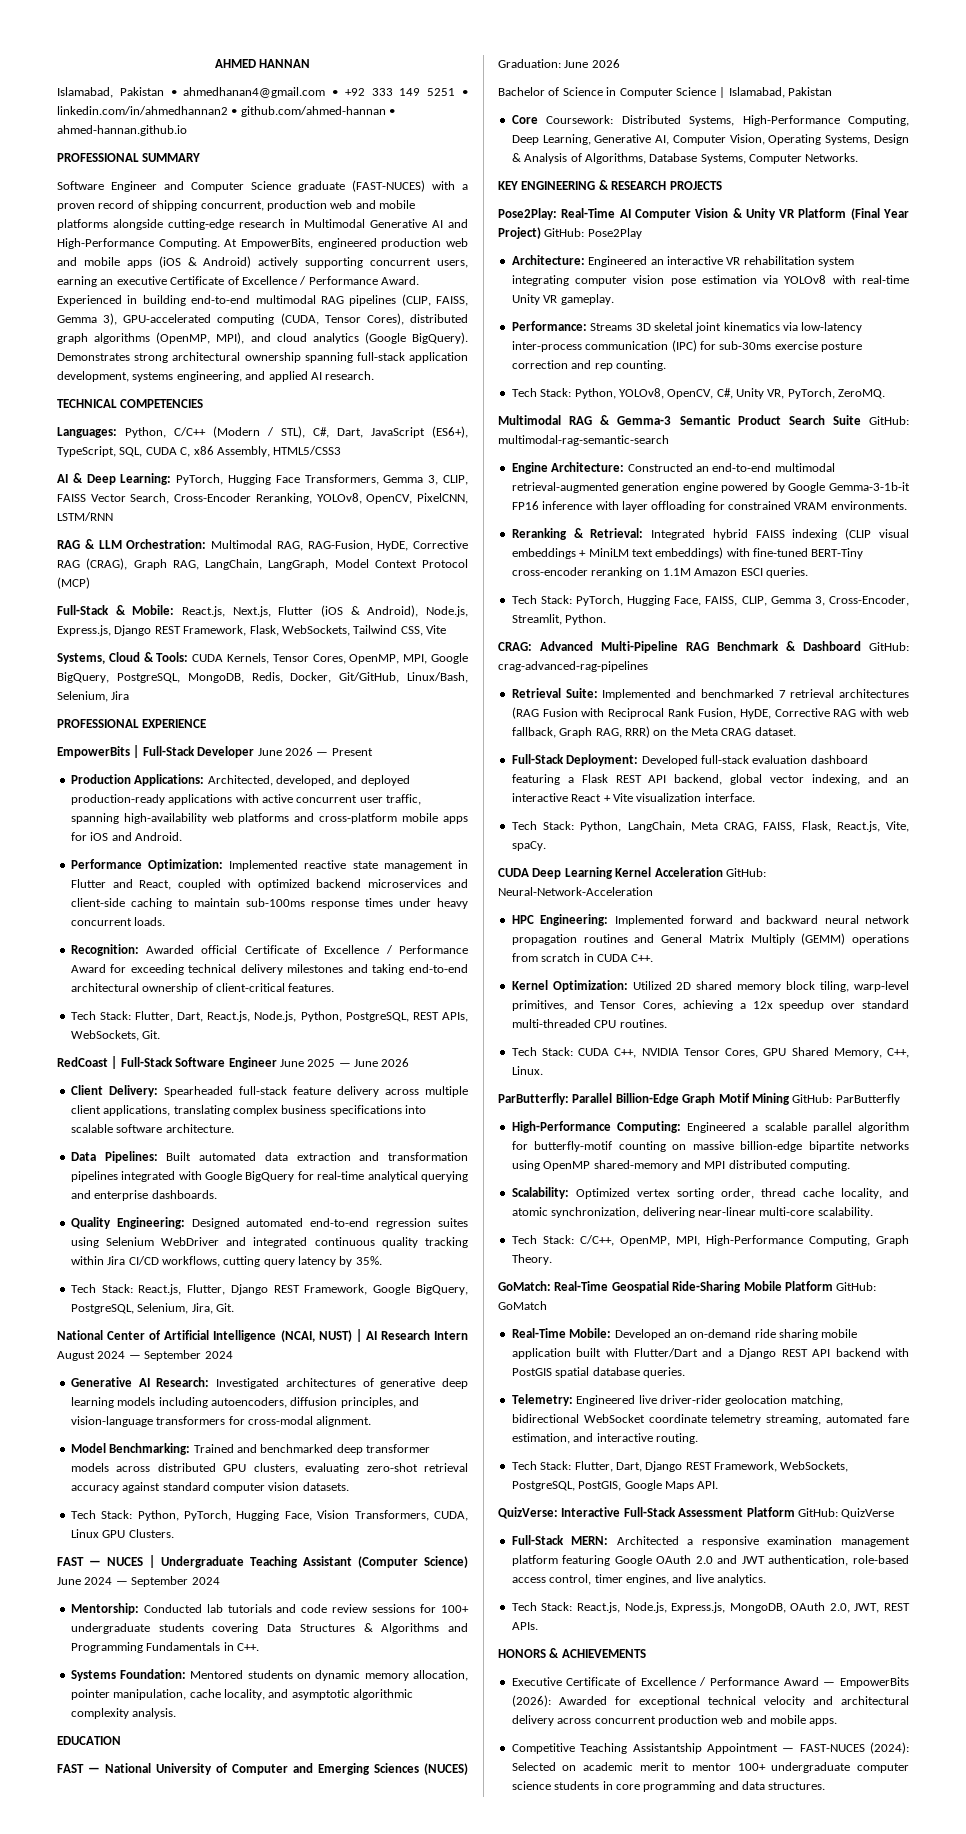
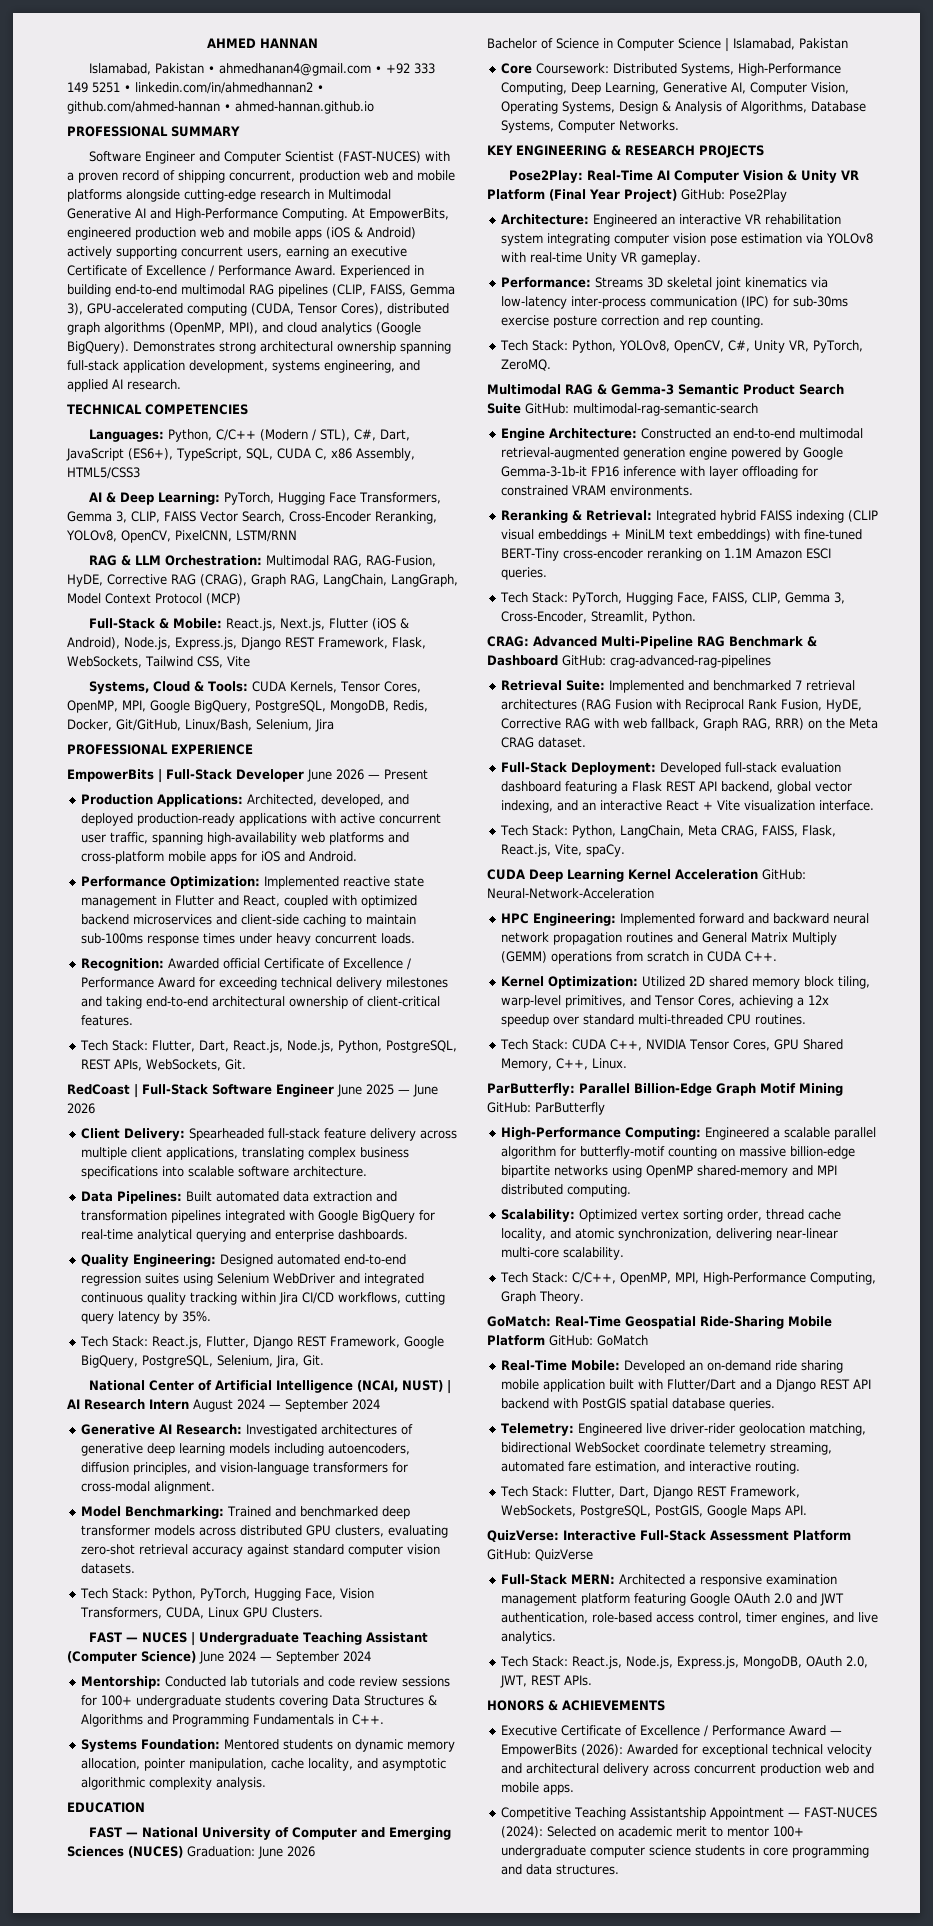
- Software Engineer and Computer Science graduate (FAST-NUCES) with a proven record of shipping concurrent, production web and mobile platforms alongside cutting-edge research in Multimodal Generative AI and High-Performance Computing.
+ Software Engineer and Computer Scientist (FAST-NUCES) with a proven record of shipping concurrent, production web and mobile platforms alongside cutting-edge research in Multimodal Generative AI and High-Performance Computing.

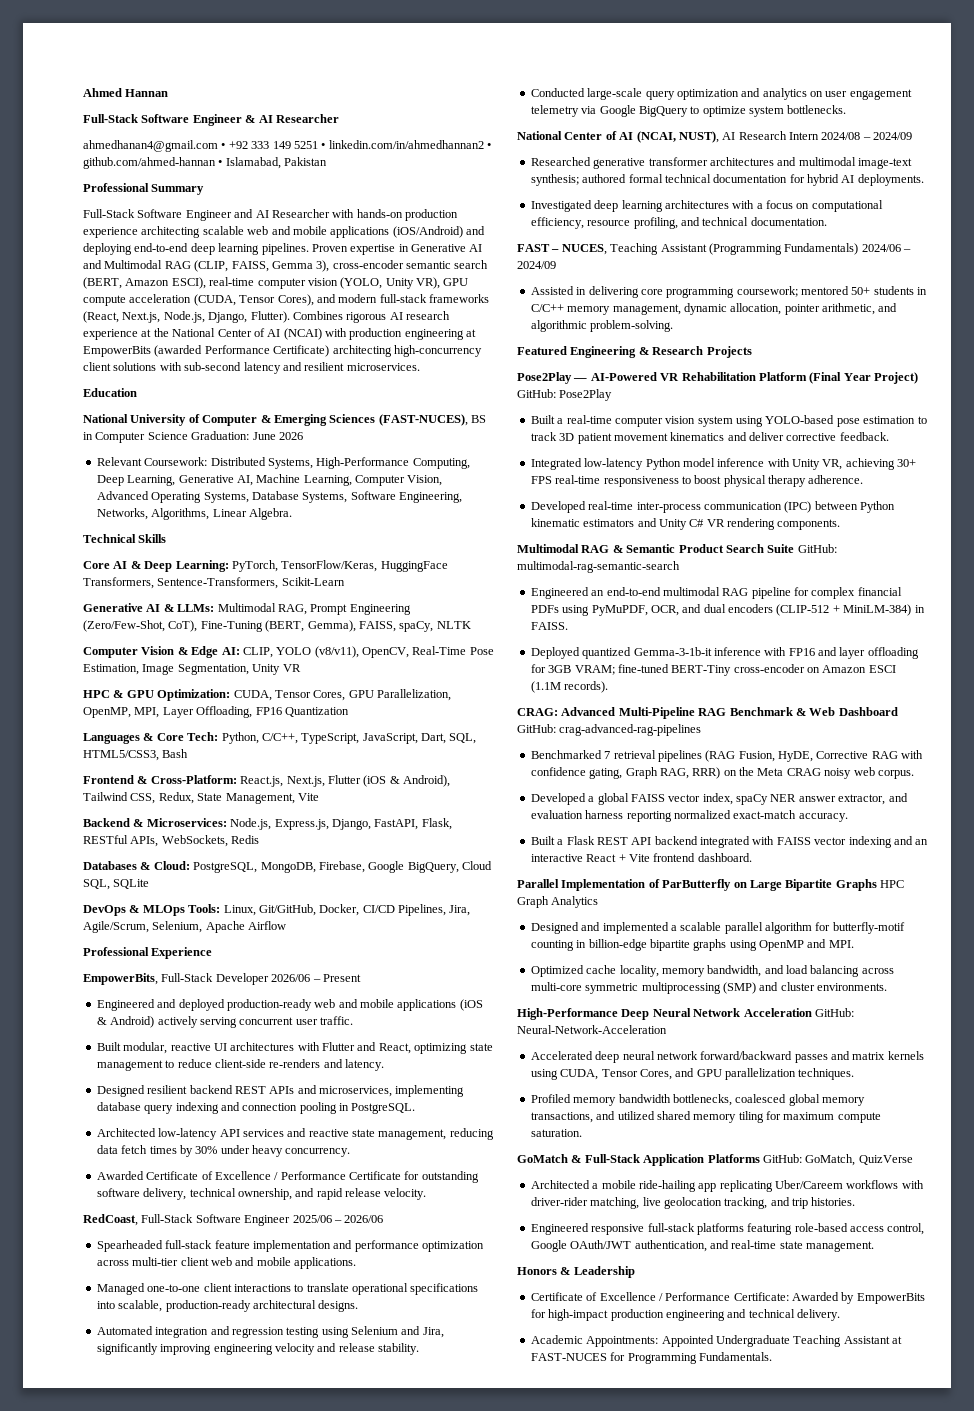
- AHMED HANNAN
- Islamabad, Pakistan • ahmedhanan4@gmail.com • +92 333 149 5251 • linkedin.com/in/ahmedhannan2 • github.com/ahmed-hannan • ahmed-hannan.github.io
- PROFESSIONAL SUMMARY
- Software Engineer and Computer Scientist (FAST-NUCES) with a proven record of shipping concurrent, production web and mobile platforms alongside cutting-edge research in Multimodal Generative AI and High-Performance Computing. At EmpowerBits, engineered production web and mobile apps (iOS & Android) actively supporting concurrent users, earning an executive Certificate of Excellence / Performance Award. Experienced in building end-to-end multimodal RAG pipelines (CLIP, FAISS, Gemma 3), GPU-accelerated computing (CUDA, Tensor Cores), distributed graph algorithms (OpenMP, MPI), and cloud analytics (Google BigQuery). Demonstrates strong architectural ownership spanning full-stack application development, systems engineering, and applied AI research.
- TECHNICAL COMPETENCIES
- Languages: Python, C/C++ (Modern / STL), C#, Dart, JavaScript (ES6+), TypeScript, SQL, CUDA C, x86 Assembly, HTML5/CSS3
- AI & Deep Learning: PyTorch, Hugging Face Transformers, Gemma 3, CLIP, FAISS Vector Search, Cross-Encoder Reranking, YOLOv8, OpenCV, PixelCNN, LSTM/RNN
- RAG & LLM Orchestration: Multimodal RAG, RAG-Fusion, HyDE, Corrective RAG (CRAG), Graph RAG, LangChain, LangGraph, Model Context Protocol (MCP)
- Full-Stack & Mobile: React.js, Next.js, Flutter (iOS & Android), Node.js, Express.js, Django REST Framework, Flask, WebSockets, Tailwind CSS, Vite
- Systems, Cloud & Tools: CUDA Kernels, Tensor Cores, OpenMP, MPI, Google BigQuery, PostgreSQL, MongoDB, Redis, Docker, Git/GitHub, Linux/Bash, Selenium, Jira
- PROFESSIONAL EXPERIENCE
- EmpowerBits | Full-Stack Developer June 2026 — Present
- Production Applications: Architected, developed, and deployed production-ready applications with active concurrent user traffic, spanning high-availability web platforms and cross-platform mobile apps for iOS and Android.
- Performance Optimization: Implemented reactive state management in Flutter and React, coupled with optimized backend microservices and client-side caching to maintain sub-100ms response times under heavy concurrent loads.
- Recognition: Awarded official Certificate of Excellence / Performance Award for exceeding technical delivery milestones and taking end-to-end architectural ownership of client-critical features.
- Tech Stack: Flutter, Dart, React.js, Node.js, Python, PostgreSQL, REST APIs, WebSockets, Git.
- RedCoast | Full-Stack Software Engineer June 2025 — June 2026
- Client Delivery: Spearheaded full-stack feature delivery across multiple client applications, translating complex business specifications into scalable software architecture.
- Data Pipelines: Built automated data extraction and transformation pipelines integrated with Google BigQuery for real-time analytical querying and enterprise dashboards.
- Quality Engineering: Designed automated end-to-end regression suites using Selenium WebDriver and integrated continuous quality tracking within Jira CI/CD workflows, cutting query latency by 35%.
- Tech Stack: React.js, Flutter, Django REST Framework, Google BigQuery, PostgreSQL, Selenium, Jira, Git.
- National Center of Artificial Intelligence (NCAI, NUST) | AI Research Intern August 2024 — September 2024
- Generative AI Research: Investigated architectures of generative deep learning models including autoencoders, diffusion principles, and vision-language transformers for cross-modal alignment.
- Model Benchmarking: Trained and benchmarked deep transformer models across distributed GPU clusters, evaluating zero-shot retrieval accuracy against standard computer vision datasets.
- Tech Stack: Python, PyTorch, Hugging Face, Vision Transformers, CUDA, Linux GPU Clusters.
- FAST — NUCES | Undergraduate Teaching Assistant (Computer Science) June 2024 — September 2024
- Mentorship: Conducted lab tutorials and code review sessions for 100+ undergraduate students covering Data Structures & Algorithms and Programming Fundamentals in C++.
- Systems Foundation: Mentored students on dynamic memory allocation, pointer manipulation, cache locality, and asymptotic algorithmic complexity analysis.
- EDUCATION
- FAST — National University of Computer and Emerging Sciences (NUCES) Graduation: June 2026
- Bachelor of Science in Computer Science | Islamabad, Pakistan
- Core Coursework: Distributed Systems, High-Performance Computing, Deep Learning, Generative AI, Computer Vision, Operating Systems, Design & Analysis of Algorithms, Database Systems, Computer Networks.
- KEY ENGINEERING & RESEARCH PROJECTS
- Pose2Play: Real-Time AI Computer Vision & Unity VR Platform (Final Year Project) GitHub: Pose2Play
+ Ahmed Hannan
+ Full-Stack Software Engineer & AI Researcher
+ ahmedhanan4@gmail.com • +92 333 149 5251 • linkedin.com/in/ahmedhannan2 • github.com/ahmed-hannan • Islamabad, Pakistan
+ Professional Summary
+ Full-Stack Software Engineer and AI Researcher with hands-on production experience architecting scalable web and mobile applications (iOS/Android) and deploying end-to-end deep learning pipelines. Proven expertise in Generative AI and Multimodal RAG (CLIP, FAISS, Gemma 3), cross-encoder semantic search (BERT, Amazon ESCI), real-time computer vision (YOLO, Unity VR), GPU compute acceleration (CUDA, Tensor Cores), and modern full-stack frameworks (React, Next.js, Node.js, Django, Flutter). Combines rigorous AI research experience at the National Center of AI (NCAI) with production engineering at EmpowerBits (awarded Performance Certificate) architecting high-concurrency client solutions with sub-second latency and resilient microservices.
+ Education
+ National University of Computer & Emerging Sciences (FAST-NUCES), BS in Computer Science Graduation: June 2026
+ Relevant Coursework: Distributed Systems, High-Performance Computing, Deep Learning, Generative AI, Machine Learning, Computer Vision, Advanced Operating Systems, Database Systems, Software Engineering, Networks, Algorithms, Linear Algebra.
+ Technical Skills
+ Core AI & Deep Learning: PyTorch, TensorFlow/Keras, HuggingFace Transformers, Sentence-Transformers, Scikit-Learn
+ Generative AI & LLMs: Multimodal RAG, Prompt Engineering (Zero/Few-Shot, CoT), Fine-Tuning (BERT, Gemma), FAISS, spaCy, NLTK
+ Computer Vision & Edge AI: CLIP, YOLO (v8/v11), OpenCV, Real-Time Pose Estimation, Image Segmentation, Unity VR
+ HPC & GPU Optimization: CUDA, Tensor Cores, GPU Parallelization, OpenMP, MPI, Layer Offloading, FP16 Quantization
+ Languages & Core Tech: Python, C/C++, TypeScript, JavaScript, Dart, SQL, HTML5/CSS3, Bash
+ Frontend & Cross-Platform: React.js, Next.js, Flutter (iOS & Android), Tailwind CSS, Redux, State Management, Vite
+ Backend & Microservices: Node.js, Express.js, Django, FastAPI, Flask, RESTful APIs, WebSockets, Redis
+ Databases & Cloud: PostgreSQL, MongoDB, Firebase, Google BigQuery, Cloud SQL, SQLite
+ DevOps & MLOps Tools: Linux, Git/GitHub, Docker, CI/CD Pipelines, Jira, Agile/Scrum, Selenium, Apache Airflow
+ Professional Experience
+ EmpowerBits, Full-Stack Developer 2026/06 – Present
+ Engineered and deployed production-ready web and mobile applications (iOS & Android) actively serving concurrent user traffic.
+ Built modular, reactive UI architectures with Flutter and React, optimizing state management to reduce client-side re-renders and latency.
+ Designed resilient backend REST APIs and microservices, implementing database query indexing and connection pooling in PostgreSQL.
+ Architected low-latency API services and reactive state management, reducing data fetch times by 30% under heavy concurrency.
+ Awarded Certificate of Excellence / Performance Certificate for outstanding software delivery, technical ownership, and rapid release velocity.
+ RedCoast, Full-Stack Software Engineer 2025/06 – 2026/06
+ Spearheaded full-stack feature implementation and performance optimization across multi-tier client web and mobile applications.
+ Managed one-to-one client interactions to translate operational specifications into scalable, production-ready architectural designs.
+ Automated integration and regression testing using Selenium and Jira, significantly improving engineering velocity and release stability.
+ Conducted large-scale query optimization and analytics on user engagement telemetry via Google BigQuery to optimize system bottlenecks.
+ National Center of AI (NCAI, NUST), AI Research Intern 2024/08 – 2024/09
+ Researched generative transformer architectures and multimodal image-text synthesis; authored formal technical documentation for hybrid AI deployments.
+ Investigated deep learning architectures with a focus on computational efficiency, resource profiling, and technical documentation.
+ FAST – NUCES, Teaching Assistant (Programming Fundamentals) 2024/06 – 2024/09
+ Assisted in delivering core programming coursework; mentored 50+ students in C/C++ memory management, dynamic allocation, pointer arithmetic, and algorithmic problem-solving.
+ Featured Engineering & Research Projects
+ Pose2Play — AI-Powered VR Rehabilitation Platform (Final Year Project) GitHub: Pose2Play
- Architecture: Engineered an interactive VR rehabilitation system integrating computer vision pose estimation via YOLOv8 with real-time Unity VR gameplay.
- Performance: Streams 3D skeletal joint kinematics via low-latency inter-process communication (IPC) for sub-30ms exercise posture correction and rep counting.
- Tech Stack: Python, YOLOv8, OpenCV, C#, Unity VR, PyTorch, ZeroMQ.
+ Built a real-time computer vision system using YOLO-based pose estimation to track 3D patient movement kinematics and deliver corrective feedback.
+ Integrated low-latency Python model inference with Unity VR, achieving 30+ FPS real-time responsiveness to boost physical therapy adherence.
+ Developed real-time inter-process communication (IPC) between Python kinematic estimators and Unity C# VR rendering components.
- Multimodal RAG & Gemma-3 Semantic Product Search Suite GitHub: multimodal-rag-semantic-search
+ Multimodal RAG & Semantic Product Search Suite GitHub: multimodal-rag-semantic-search
- Engine Architecture: Constructed an end-to-end multimodal retrieval-augmented generation engine powered by Google Gemma-3-1b-it FP16 inference with layer offloading for constrained VRAM environments.
- Reranking & Retrieval: Integrated hybrid FAISS indexing (CLIP visual embeddings + MiniLM text embeddings) with fine-tuned BERT-Tiny cross-encoder reranking on 1.1M Amazon ESCI queries.
- Tech Stack: PyTorch, Hugging Face, FAISS, CLIP, Gemma 3, Cross-Encoder, Streamlit, Python.
+ Engineered an end-to-end multimodal RAG pipeline for complex financial PDFs using PyMuPDF, OCR, and dual encoders (CLIP-512 + MiniLM-384) in FAISS.
+ Deployed quantized Gemma-3-1b-it inference with FP16 and layer offloading for 3GB VRAM; fine-tuned BERT-Tiny cross-encoder on Amazon ESCI (1.1M records).
- CRAG: Advanced Multi-Pipeline RAG Benchmark & Dashboard GitHub: crag-advanced-rag-pipelines
+ CRAG: Advanced Multi-Pipeline RAG Benchmark & Web Dashboard GitHub: crag-advanced-rag-pipelines
- Retrieval Suite: Implemented and benchmarked 7 retrieval architectures (RAG Fusion with Reciprocal Rank Fusion, HyDE, Corrective RAG with web fallback, Graph RAG, RRR) on the Meta CRAG dataset.
- Full-Stack Deployment: Developed full-stack evaluation dashboard featuring a Flask REST API backend, global vector indexing, and an interactive React + Vite visualization interface.
- Tech Stack: Python, LangChain, Meta CRAG, FAISS, Flask, React.js, Vite, spaCy.
- CUDA Deep Learning Kernel Acceleration GitHub: Neural-Network-Acceleration
- HPC Engineering: Implemented forward and backward neural network propagation routines and General Matrix Multiply (GEMM) operations from scratch in CUDA C++.
- Kernel Optimization: Utilized 2D shared memory block tiling, warp-level primitives, and Tensor Cores, achieving a 12x speedup over standard multi-threaded CPU routines.
- Tech Stack: CUDA C++, NVIDIA Tensor Cores, GPU Shared Memory, C++, Linux.
- ParButterfly: Parallel Billion-Edge Graph Motif Mining GitHub: ParButterfly
- High-Performance Computing: Engineered a scalable parallel algorithm for butterfly-motif counting on massive billion-edge bipartite networks using OpenMP shared-memory and MPI distributed computing.
- Scalability: Optimized vertex sorting order, thread cache locality, and atomic synchronization, delivering near-linear multi-core scalability.
- Tech Stack: C/C++, OpenMP, MPI, High-Performance Computing, Graph Theory.
- GoMatch: Real-Time Geospatial Ride-Sharing Mobile Platform GitHub: GoMatch
- Real-Time Mobile: Developed an on-demand ride sharing mobile application built with Flutter/Dart and a Django REST API backend with PostGIS spatial database queries.
- Telemetry: Engineered live driver-rider geolocation matching, bidirectional WebSocket coordinate telemetry streaming, automated fare estimation, and interactive routing.
- Tech Stack: Flutter, Dart, Django REST Framework, WebSockets, PostgreSQL, PostGIS, Google Maps API.
- QuizVerse: Interactive Full-Stack Assessment Platform GitHub: QuizVerse
- Full-Stack MERN: Architected a responsive examination management platform featuring Google OAuth 2.0 and JWT authentication, role-based access control, timer engines, and live analytics.
- Tech Stack: React.js, Node.js, Express.js, MongoDB, OAuth 2.0, JWT, REST APIs.
- HONORS & ACHIEVEMENTS
- Executive Certificate of Excellence / Performance Award — EmpowerBits (2026): Awarded for exceptional technical velocity and architectural delivery across concurrent production web and mobile apps.
- Competitive Teaching Assistantship Appointment — FAST-NUCES (2024): Selected on academic merit to mentor 100+ undergraduate computer science students in core programming and data structures.
+ Benchmarked 7 retrieval pipelines (RAG Fusion, HyDE, Corrective RAG with confidence gating, Graph RAG, RRR) on the Meta CRAG noisy web corpus.
+ Developed a global FAISS vector index, spaCy NER answer extractor, and evaluation harness reporting normalized exact-match accuracy.
+ Built a Flask REST API backend integrated with FAISS vector indexing and an interactive React + Vite frontend dashboard.
+ Parallel Implementation of ParButterfly on Large Bipartite Graphs HPC Graph Analytics
+ Designed and implemented a scalable parallel algorithm for butterfly-motif counting in billion-edge bipartite graphs using OpenMP and MPI.
+ Optimized cache locality, memory bandwidth, and load balancing across multi-core symmetric multiprocessing (SMP) and cluster environments.
+ High-Performance Deep Neural Network Acceleration GitHub: Neural-Network-Acceleration
+ Accelerated deep neural network forward/backward passes and matrix kernels using CUDA, Tensor Cores, and GPU parallelization techniques.
+ Profiled memory bandwidth bottlenecks, coalesced global memory transactions, and utilized shared memory tiling for maximum compute saturation.
+ GoMatch & Full-Stack Application Platforms GitHub: GoMatch, QuizVerse
+ Architected a mobile ride-hailing app replicating Uber/Careem workflows with driver-rider matching, live geolocation tracking, and trip histories.
+ Engineered responsive full-stack platforms featuring role-based access control, Google OAuth/JWT authentication, and real-time state management.
+ Honors & Leadership
+ Certificate of Excellence / Performance Certificate: Awarded by EmpowerBits for high-impact production engineering and technical delivery.
+ Academic Appointments: Appointed Undergraduate Teaching Assistant at FAST-NUCES for Programming Fundamentals.

